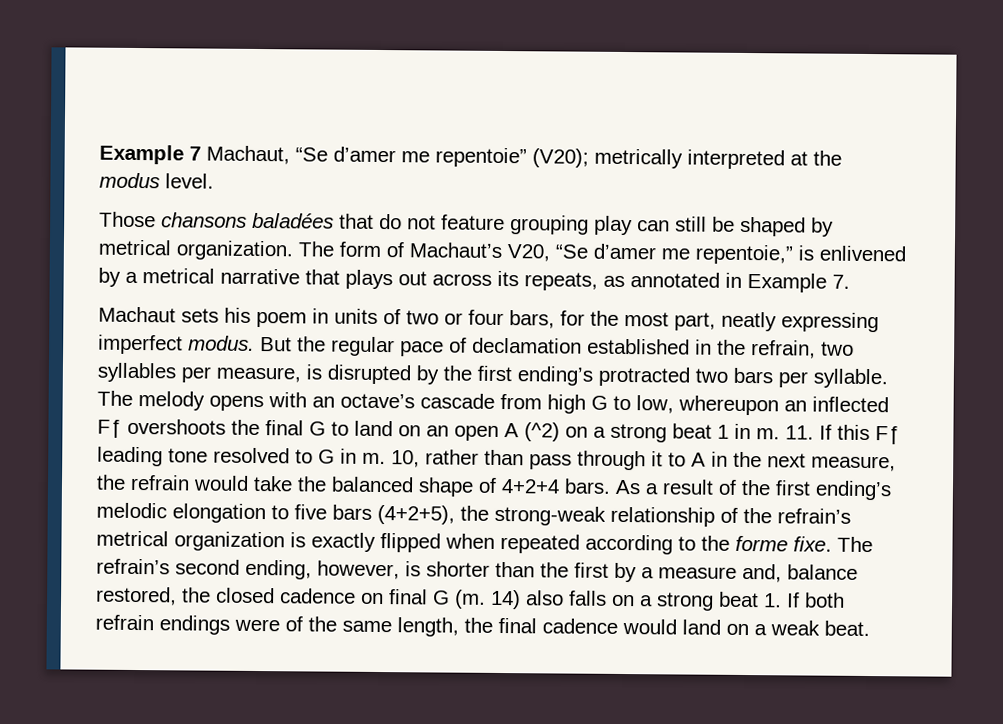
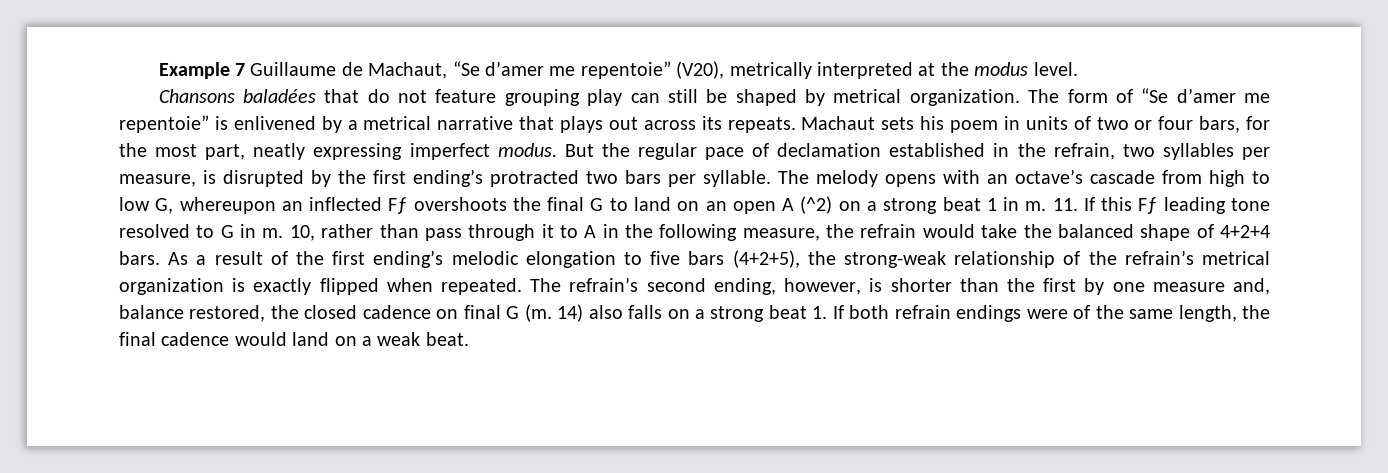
- Example 7 Machaut, “Se d’amer me repentoie” (V20); metrically interpreted at the modus level.
+ Example 7 Guillaume de Machaut, “Se d’amer me repentoie” (V20), metrically interpreted at the modus level.
- Those chansons baladées that do not feature grouping play can still be shaped by metrical organization.
+ Chansons baladées that do not feature grouping play can still be shaped by metrical organization.
- The form of Machaut’s V20, “Se d’amer me repentoie,” is enlivened by a metrical narrative that plays out across its repeats, as annotated in Example 7.
- Machaut sets his poem in units of two or four bars, for the most part, neatly expressing imperfect modus.
+ The form of “Se d’amer me repentoie” is enlivened by a metrical narrative that plays out across its repeats. Machaut sets his poem in units of two or four bars, for the most part, neatly expressing imperfect modus.
- The melody opens with an octave’s cascade from high G to low, whereupon an inflected Fƒ overshoots the final G to land on an open A (^2) on a strong beat 1 in m.
+ The melody opens with an octave’s cascade from high to low G, whereupon an inflected Fƒ overshoots the final G to land on an open A (^2) on a strong beat 1 in m.
- 10, rather than pass through it to A in the next measure, the refrain would take the balanced shape of 4+2+4 bars.
+ 10, rather than pass through it to A in the following measure, the refrain would take the balanced shape of 4+2+4 bars.
- As a result of the first ending’s melodic elongation to five bars (4+2+5), the strong-weak relationship of the refrain’s metrical organization is exactly flipped when repeated according to the forme fixe.
+ As a result of the first ending’s melodic elongation to five bars (4+2+5), the strong-weak relationship of the refrain’s metrical organization is exactly flipped when repeated.
- The refrain’s second ending, however, is shorter than the first by a measure and, balance restored, the closed cadence on final G (m.
+ The refrain’s second ending, however, is shorter than the first by one measure and, balance restored, the closed cadence on final G (m.

